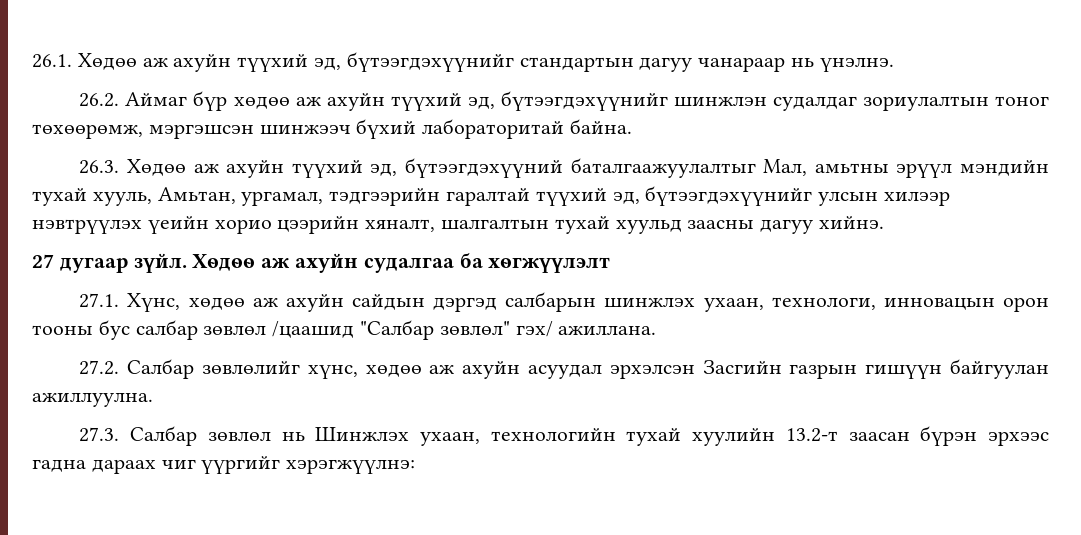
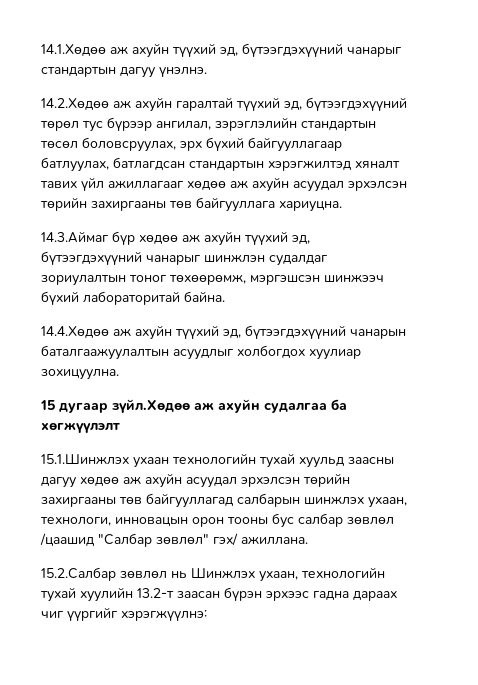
- 26.1. Хөдөө аж ахуйн түүхий эд, бүтээгдэхүүнийг стандартын дагуу чанараар нь үнэлнэ.
- 26.2. Аймаг бүр хөдөө аж ахуйн түүхий эд, бүтээгдэхүүнийг шинжлэн судалдаг зориулалтын тоног төхөөрөмж, мэргэшсэн шинжээч бүхий лабораторитай байна.
+ 14.1.Хөдөө аж ахуйн түүхий эд, бүтээгдэхүүний чанарыг стандартын дагуу үнэлнэ.
+ 14.2.Хөдөө аж ахуйн гаралтай түүхий эд, бүтээгдэхүүний төрөл тус бүрээр ангилал, зэрэглэлийн стандартын төсөл боловсруулах, эрх бүхий байгууллагаар батлуулах, батлагдсан стандартын хэрэгжилтэд хяналт тавих үйл ажиллагааг хөдөө аж ахуйн асуудал эрхэлсэн төрийн захиргааны төв байгууллага хариуцна.
+ 14.3.Аймаг бүр хөдөө аж ахуйн түүхий эд, бүтээгдэхүүний чанарыг шинжлэн судалдаг зориулалтын тоног төхөөрөмж, мэргэшсэн шинжээч бүхий лабораторитай байна.
- 26.3. Хөдөө аж ахуйн түүхий эд, бүтээгдэхүүний баталгаажуулалтыг Мал, амьтны эрүүл мэндийн тухай хууль, Амьтан, ургамал, тэдгээрийн гаралтай түүхий эд, бүтээгдэхүүнийг улсын хилээр нэвтрүүлэх үеийн хорио цээрийн хяналт, шалгалтын тухай хуульд заасны дагуу хийнэ.
- 27 дугаар зүйл. Хөдөө аж ахуйн судалгаа ба хөгжүүлэлт
+ 14.4.Хөдөө аж ахуйн түүхий эд, бүтээгдэхүүний чанарын баталгаажуулалтын асуудлыг холбогдох хуулиар зохицуулна.
+ 15 дугаар зүйл.Хөдөө аж ахуйн судалгаа ба хөгжүүлэлт
- 27.1. Хүнс, хөдөө аж ахуйн сайдын дэргэд салбарын шинжлэх ухаан, технологи, инновацын орон тооны бус салбар зөвлөл /цаашид "Салбар зөвлөл" гэх/ ажиллана.
+ 15.1.Шинжлэх ухаан технологийн тухай хуульд заасны дагуу хөдөө аж ахуйн асуудал эрхэлсэн төрийн захиргааны төв байгууллагад салбарын шинжлэх ухаан, технологи, инновацын орон тооны бус салбар зөвлөл /цаашид "Салбар зөвлөл" гэх/ ажиллана.
- 27.2. Салбар зөвлөлийг хүнс, хөдөө аж ахуйн асуудал эрхэлсэн Засгийн газрын гишүүн байгуулан ажиллуулна.
- 27.3. Салбар зөвлөл нь Шинжлэх ухаан, технологийн тухай хуулийн 13.2-т заасан бүрэн эрхээс гадна дараах чиг үүргийг хэрэгжүүлнэ:
+ 15.2.Салбар зөвлөл нь Шинжлэх ухаан, технологийн тухай хуулийн 13.2-т заасан бүрэн эрхээс гадна дараах чиг үүргийг хэрэгжүүлнэ:

